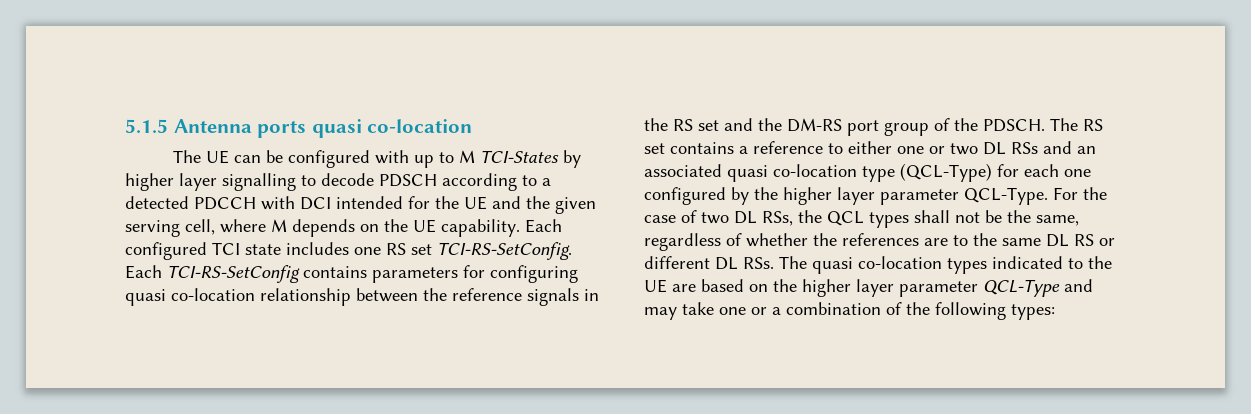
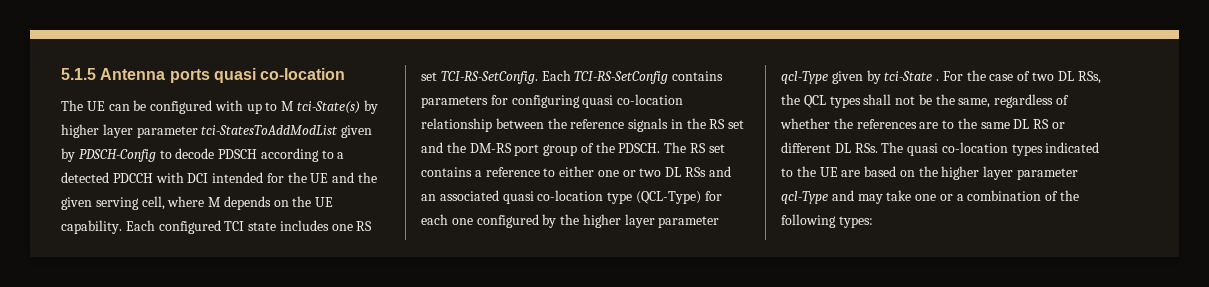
- The UE can be configured with up to M TCI-States by higher layer signalling to decode PDSCH according to a detected PDCCH with DCI intended for the UE and the given serving cell, where M depends on the UE capability.
+ The UE can be configured with up to M tci-State(s) by higher layer parameter tci-StatesToAddModList given by PDSCH-Config to decode PDSCH according to a detected PDCCH with DCI intended for the UE and the given serving cell, where M depends on the UE capability.
- The RS set contains a reference to either one or two DL RSs and an associated quasi co-location type (QCL-Type) for each one configured by the higher layer parameter QCL-Type.
+ The RS set contains a reference to either one or two DL RSs and an associated quasi co-location type (QCL-Type) for each one configured by the higher layer parameter qcl-Type given by tci-State .
- For the case of two DL RSs, the QCL types shall not be the same, regardless of whether the references are to the same DL RS or different DL RSs. The quasi co-location types indicated to the UE are based on the higher layer parameter QCL-Type and may take one or a combination of the following types:
+ For the case of two DL RSs, the QCL types shall not be the same, regardless of whether the references are to the same DL RS or different DL RSs. The quasi co-location types indicated to the UE are based on the higher layer parameter qcl-Type and may take one or a combination of the following types:

